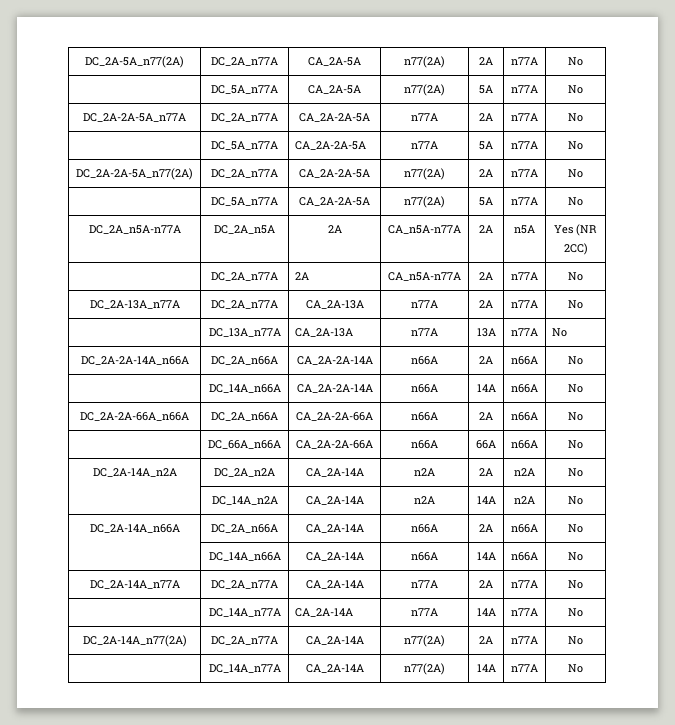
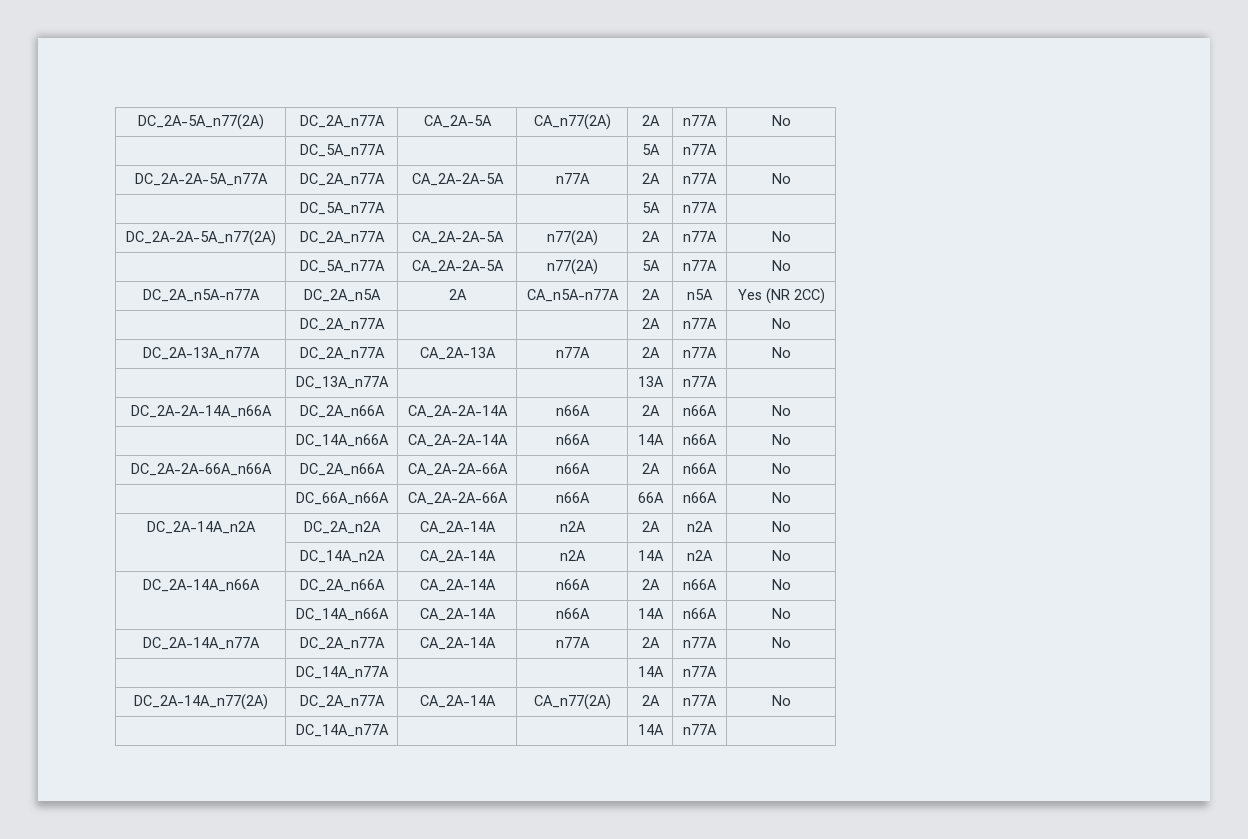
- DC_2A-5A_n77(2A) | DC_2A_n77A | CA_2A-5A | n77(2A) | 2A | n77A | No
- | DC_5A_n77A | CA_2A-5A | n77(2A) | 5A | n77A | No
+ DC_2A-5A_n77(2A) | DC_2A_n77A | CA_2A-5A | CA_n77(2A) | 2A | n77A | No
+ | DC_5A_n77A | | | 5A | n77A |
  DC_2A-2A-5A_n77A | DC_2A_n77A | CA_2A-2A-5A | n77A | 2A | n77A | No
- | DC_5A_n77A | CA_2A-2A-5A | n77A | 5A | n77A | No
+ | DC_5A_n77A | | | 5A | n77A |
- | DC_2A_n77A | 2A | CA_n5A-n77A | 2A | n77A | No
+ | DC_2A_n77A | | | 2A | n77A | No
- | DC_13A_n77A | CA_2A-13A | n77A | 13A | n77A | No
+ | DC_13A_n77A | | | 13A | n77A |
  DC_2A-14A_n77A | DC_2A_n77A | CA_2A-14A | n77A | 2A | n77A | No
- | DC_14A_n77A | CA_2A-14A | n77A | 14A | n77A | No
+ | DC_14A_n77A | | | 14A | n77A |
- DC_2A-14A_n77(2A) | DC_2A_n77A | CA_2A-14A | n77(2A) | 2A | n77A | No
- | DC_14A_n77A | CA_2A-14A | n77(2A) | 14A | n77A | No
+ DC_2A-14A_n77(2A) | DC_2A_n77A | CA_2A-14A | CA_n77(2A) | 2A | n77A | No
+ | DC_14A_n77A | | | 14A | n77A |

